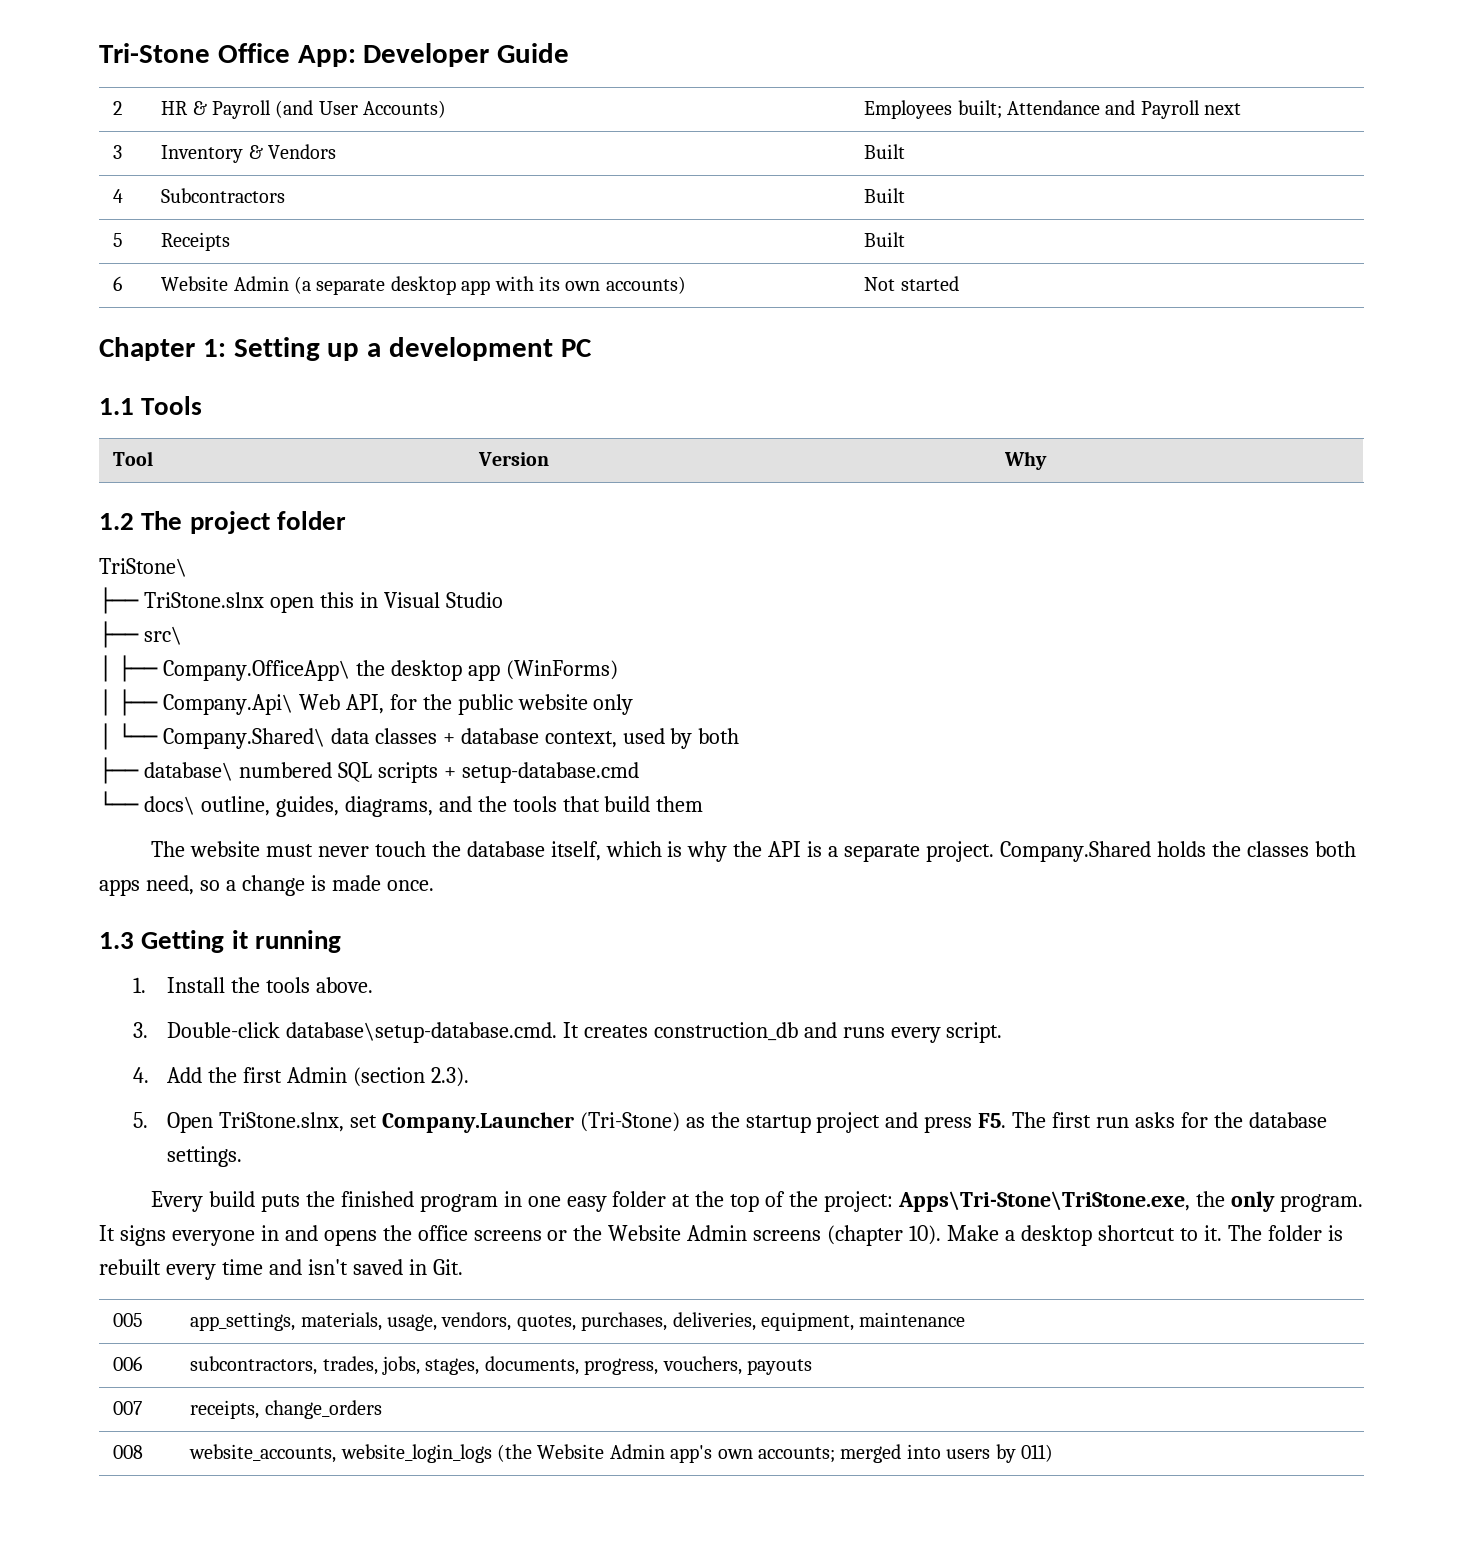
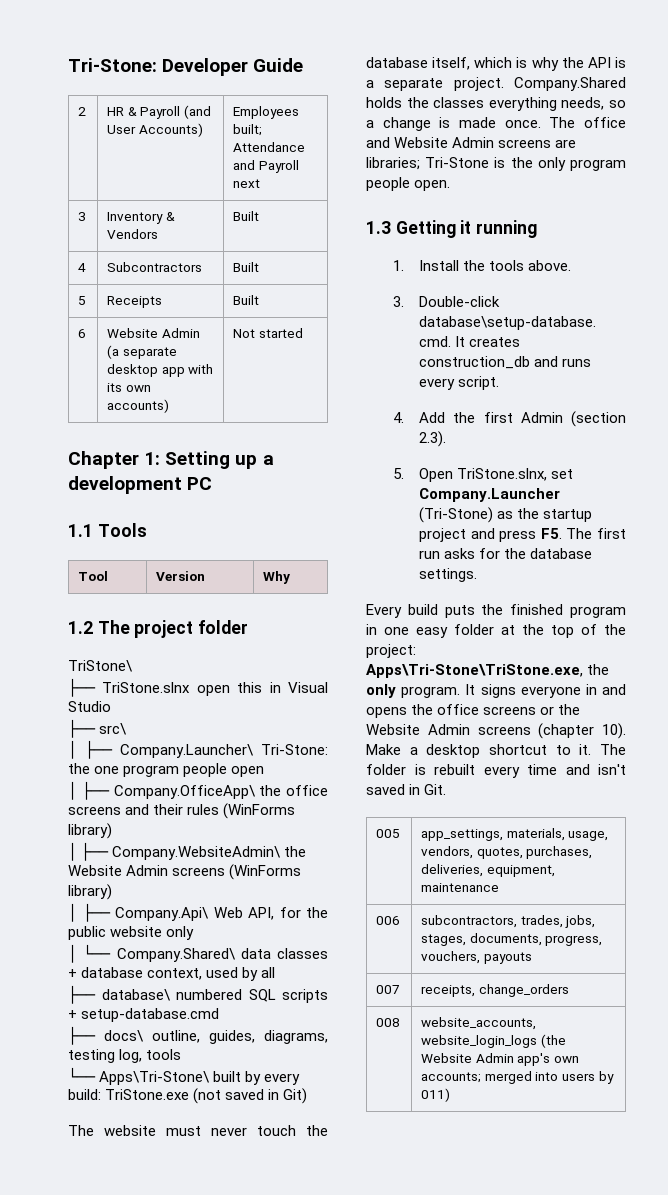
- Tri-Stone Office App: Developer Guide
+ Tri-Stone: Developer Guide
- │ ├── Company.OfficeApp\ the desktop app (WinForms)
+ │ ├── Company.Launcher\ Tri-Stone: the one program people open
+ │ ├── Company.OfficeApp\ the office screens and their rules (WinForms library)
+ │ ├── Company.WebsiteAdmin\ the Website Admin screens (WinForms library)
- │ └── Company.Shared\ data classes + database context, used by both
+ │ └── Company.Shared\ data classes + database context, used by all
- └── docs\ outline, guides, diagrams, and the tools that build them
+ ├── docs\ outline, guides, diagrams, testing log, tools
+ └── Apps\Tri-Stone\ built by every build: TriStone.exe (not saved in Git)
- Company.Shared holds the classes both apps need, so a change is made once.
+ Company.Shared holds the classes everything needs, so a change is made once. The office and Website Admin screens are libraries; Tri-Stone is the only program people open.

